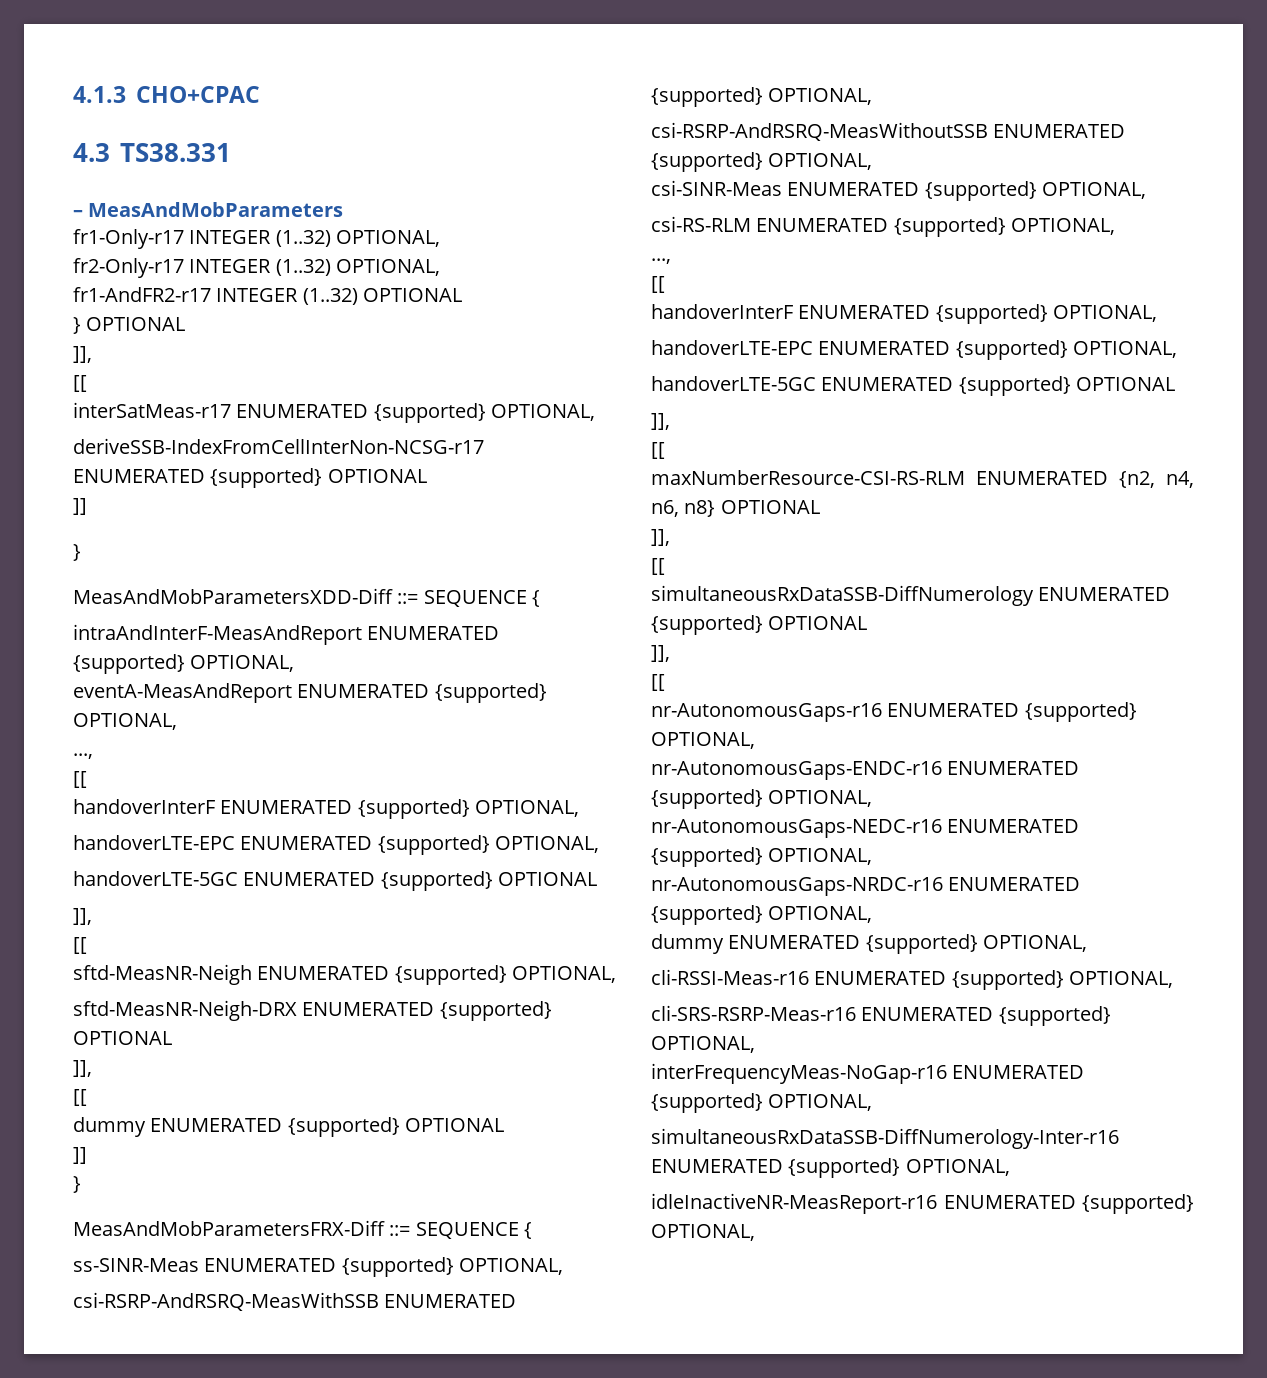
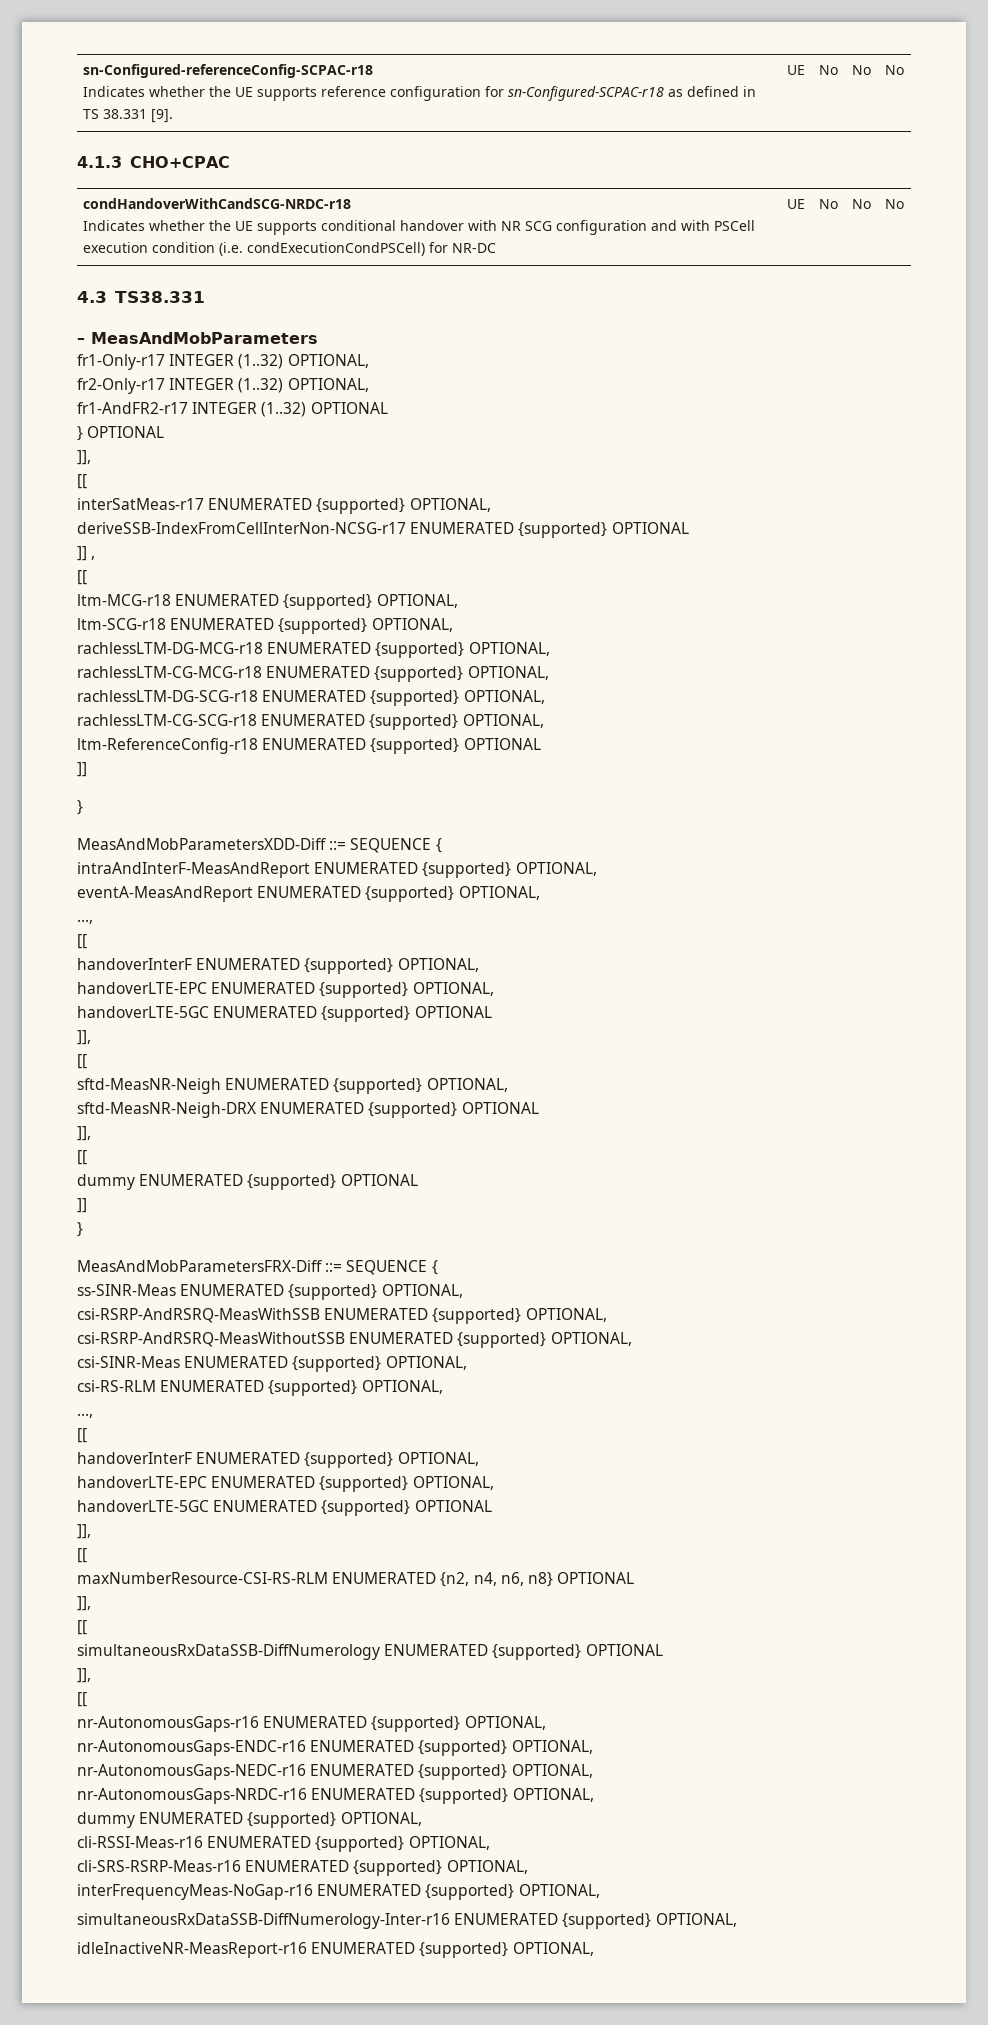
+ sn-Configured-referenceConfig-SCPAC-r18
+ Indicates whether the UE supports reference configuration for sn-Configured-SCPAC-r18 as defined in TS 38.331 [9]. | UE | No | No | No
  4.1.3 CHO+CPAC
+ condHandoverWithCandSCG-NRDC-r18
+ Indicates whether the UE supports conditional handover with NR SCG configuration and with PSCell execution condition (i.e. condExecutionCondPSCell) for NR-DC | UE | No | No | No
+ ]] ,
+ [[
+ ltm-MCG-r18 ENUMERATED {supported} OPTIONAL,
+ ltm-SCG-r18 ENUMERATED {supported} OPTIONAL,
+ rachlessLTM-DG-MCG-r18 ENUMERATED {supported} OPTIONAL,
+ rachlessLTM-CG-MCG-r18 ENUMERATED {supported} OPTIONAL,
+ rachlessLTM-DG-SCG-r18 ENUMERATED {supported} OPTIONAL,
+ rachlessLTM-CG-SCG-r18 ENUMERATED {supported} OPTIONAL,
+ ltm-ReferenceConfig-r18 ENUMERATED {supported} OPTIONAL

